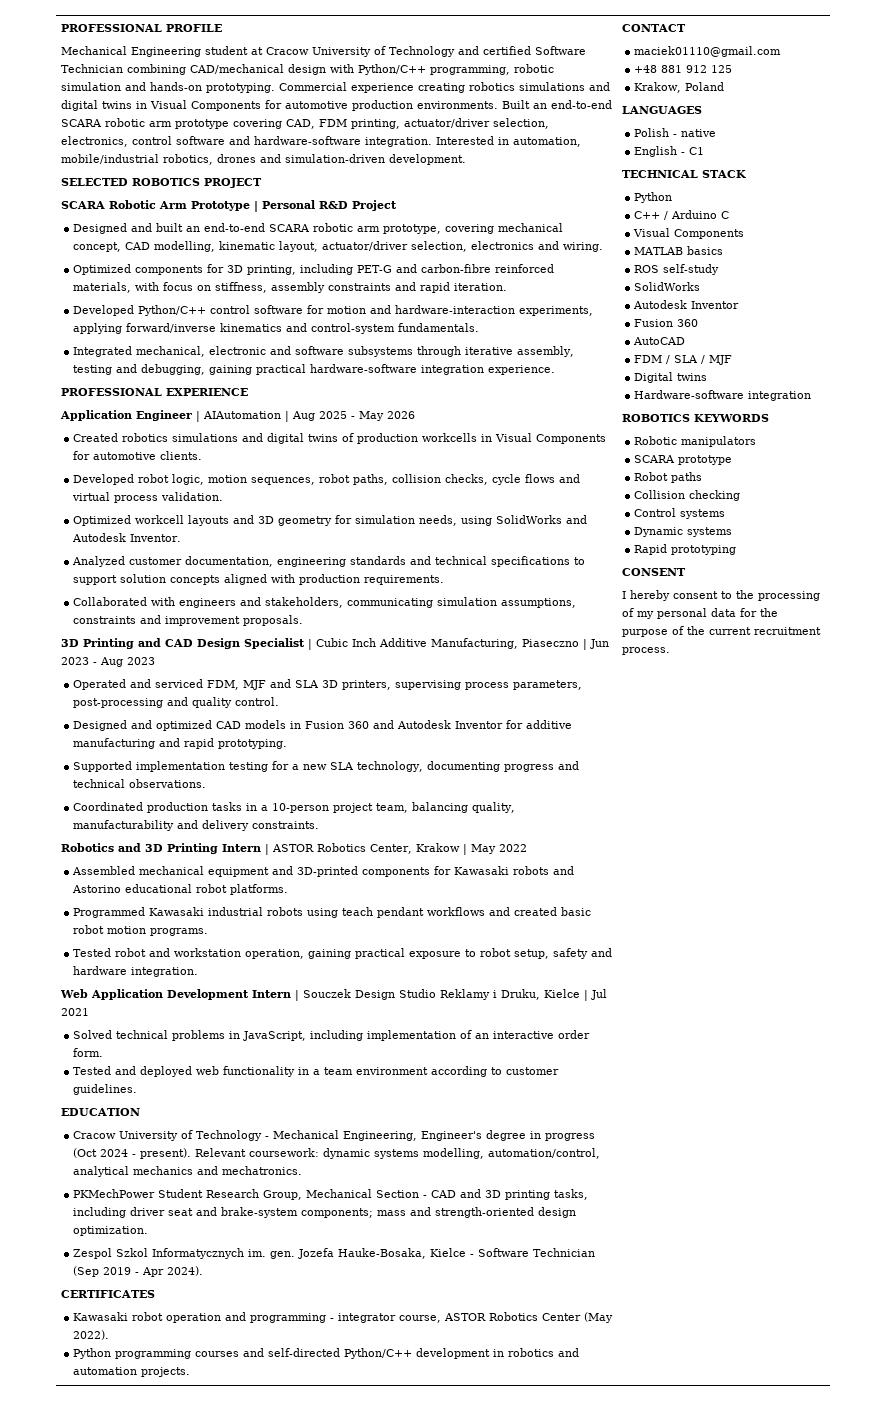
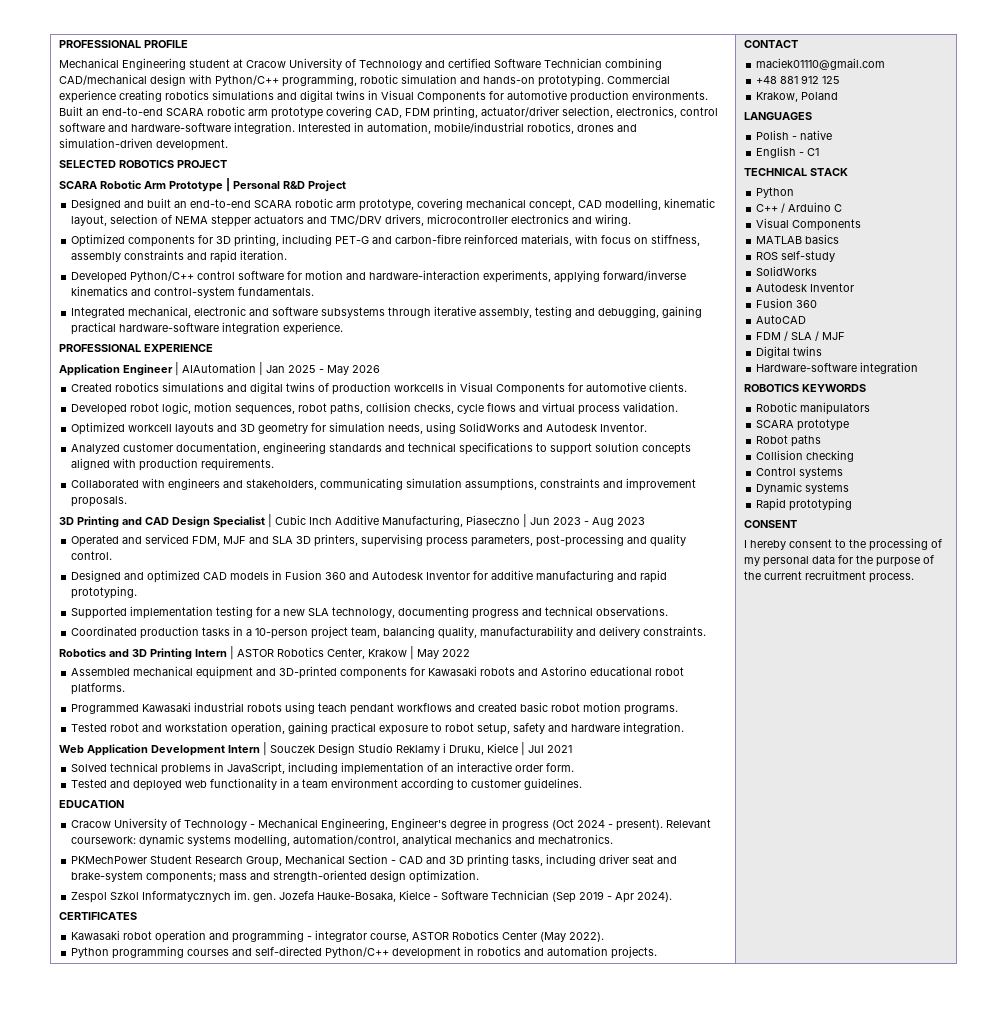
- Designed and built an end-to-end SCARA robotic arm prototype, covering mechanical concept, CAD modelling, kinematic layout, actuator/driver selection, electronics and wiring.
+ Designed and built an end-to-end SCARA robotic arm prototype, covering mechanical concept, CAD modelling, kinematic layout, selection of NEMA stepper actuators and TMC/DRV drivers, microcontroller electronics and wiring.
- Application Engineer | AIAutomation | Aug 2025 - May 2026
+ Application Engineer | AIAutomation | Jan 2025 - May 2026

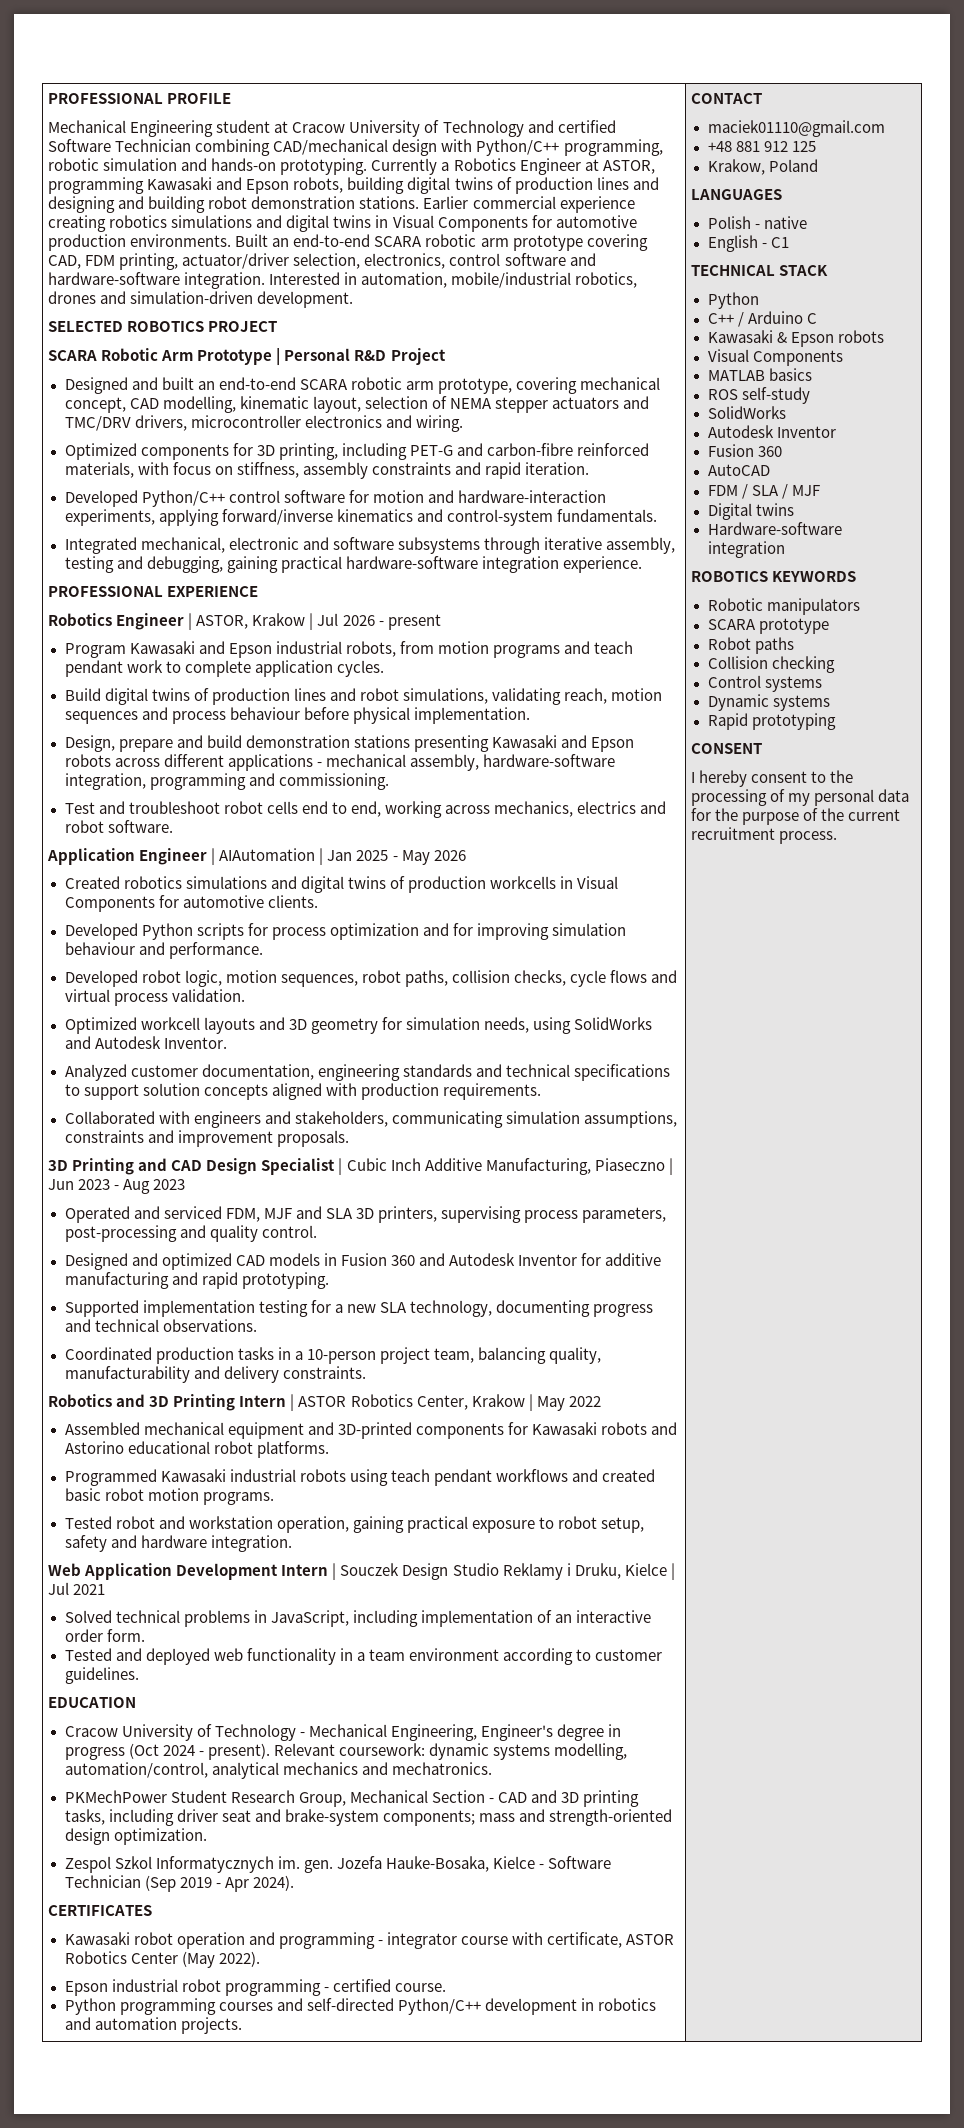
- Commercial experience creating robotics simulations and digital twins in Visual Components for automotive production environments.
+ Currently a Robotics Engineer at ASTOR, programming Kawasaki and Epson robots, building digital twins of production lines and designing and building robot demonstration stations. Earlier commercial experience creating robotics simulations and digital twins in Visual Components for automotive production environments.
+ Robotics Engineer | ASTOR, Krakow | Jul 2026 - present
+ Program Kawasaki and Epson industrial robots, from motion programs and teach pendant work to complete application cycles.
+ Build digital twins of production lines and robot simulations, validating reach, motion sequences and process behaviour before physical implementation.
+ Design, prepare and build demonstration stations presenting Kawasaki and Epson robots across different applications - mechanical assembly, hardware-software integration, programming and commissioning.
+ Test and troubleshoot robot cells end to end, working across mechanics, electrics and robot software.
+ Developed Python scripts for process optimization and for improving simulation behaviour and performance.
- Kawasaki robot operation and programming - integrator course, ASTOR Robotics Center (May 2022).
+ Kawasaki robot operation and programming - integrator course with certificate, ASTOR Robotics Center (May 2022).
+ Epson industrial robot programming - certified course.
+ Kawasaki & Epson robots

